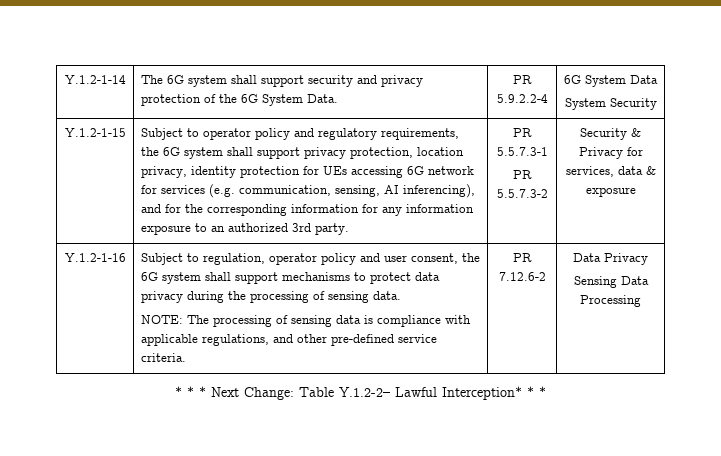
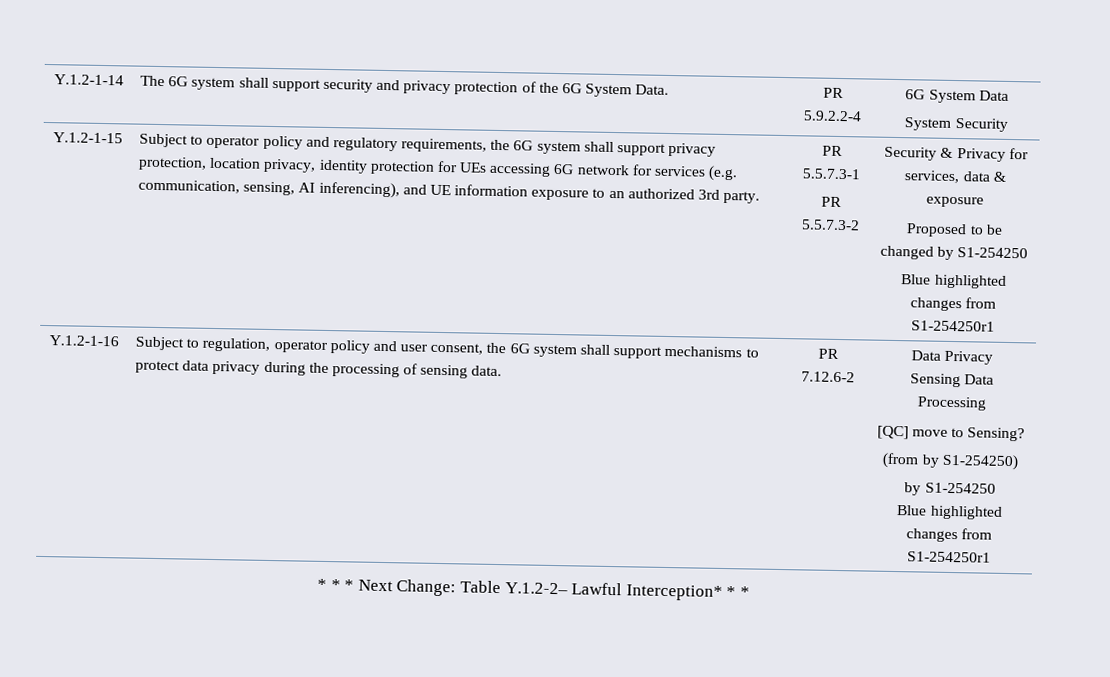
- Subject to operator policy and regulatory requirements, the 6G system shall support privacy protection, location privacy, identity protection for UEs accessing 6G network for services (e.g. communication, sensing, AI inferencing), and for the corresponding information for any information exposure to an authorized 3rd party.
+ Subject to operator policy and regulatory requirements, the 6G system shall support privacy protection, location privacy, identity protection for UEs accessing 6G network for services (e.g. communication, sensing, AI inferencing), and UE information exposure to an authorized 3rd party.
+ Proposed to be changed by S1-254250
+ Blue highlighted changes from S1-254250r1
- NOTE: The processing of sensing data is compliance with applicable regulations, and other pre-defined service criteria.
+ [QC] move to Sensing?
+ (from by S1-254250)
+ by S1-254250
+ Blue highlighted changes from S1-254250r1

